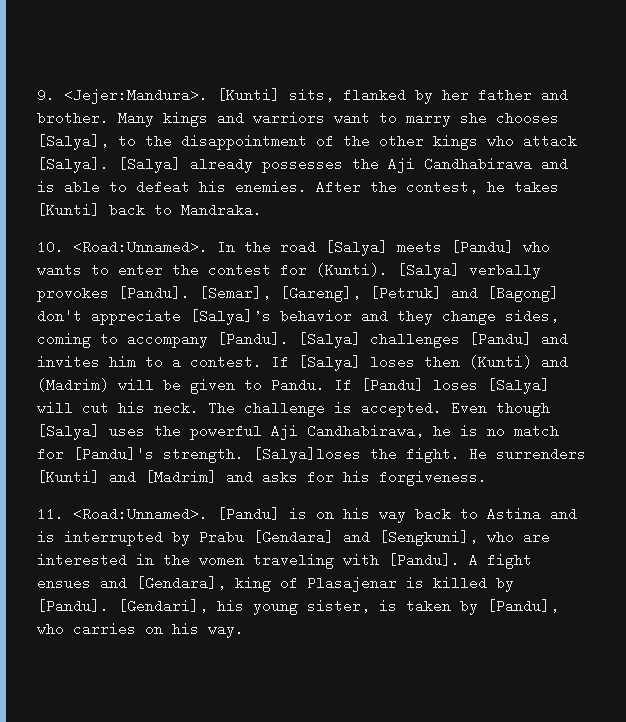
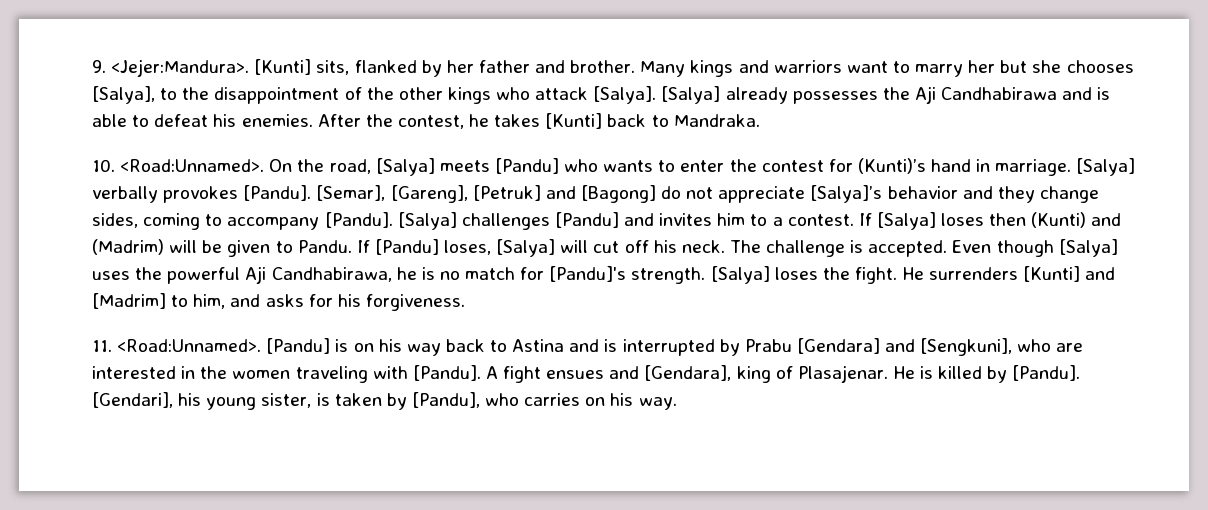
- Many kings and warriors want to marry she chooses [Salya], to the disappointment of the other kings who attack [Salya].
+ Many kings and warriors want to marry her but she chooses [Salya], to the disappointment of the other kings who attack [Salya].
- In the road [Salya] meets [Pandu] who wants to enter the contest for (Kunti).
+ On the road, [Salya] meets [Pandu] who wants to enter the contest for (Kunti)’s hand in marriage.
- [Semar], [Gareng], [Petruk] and [Bagong] don't appreciate [Salya]’s behavior and they change sides, coming to accompany [Pandu].
+ [Semar], [Gareng], [Petruk] and [Bagong] do not appreciate [Salya]’s behavior and they change sides, coming to accompany [Pandu].
- If [Pandu] loses [Salya] will cut his neck.
+ If [Pandu] loses, [Salya] will cut off his neck.
- [Salya]loses the fight.
+ [Salya] loses the fight.
- He surrenders [Kunti] and [Madrim] and asks for his forgiveness.
+ He surrenders [Kunti] and [Madrim] to him, and asks for his forgiveness.
- A fight ensues and [Gendara], king of Plasajenar is killed by [Pandu].
+ A fight ensues and [Gendara], king of Plasajenar. He is killed by [Pandu].

